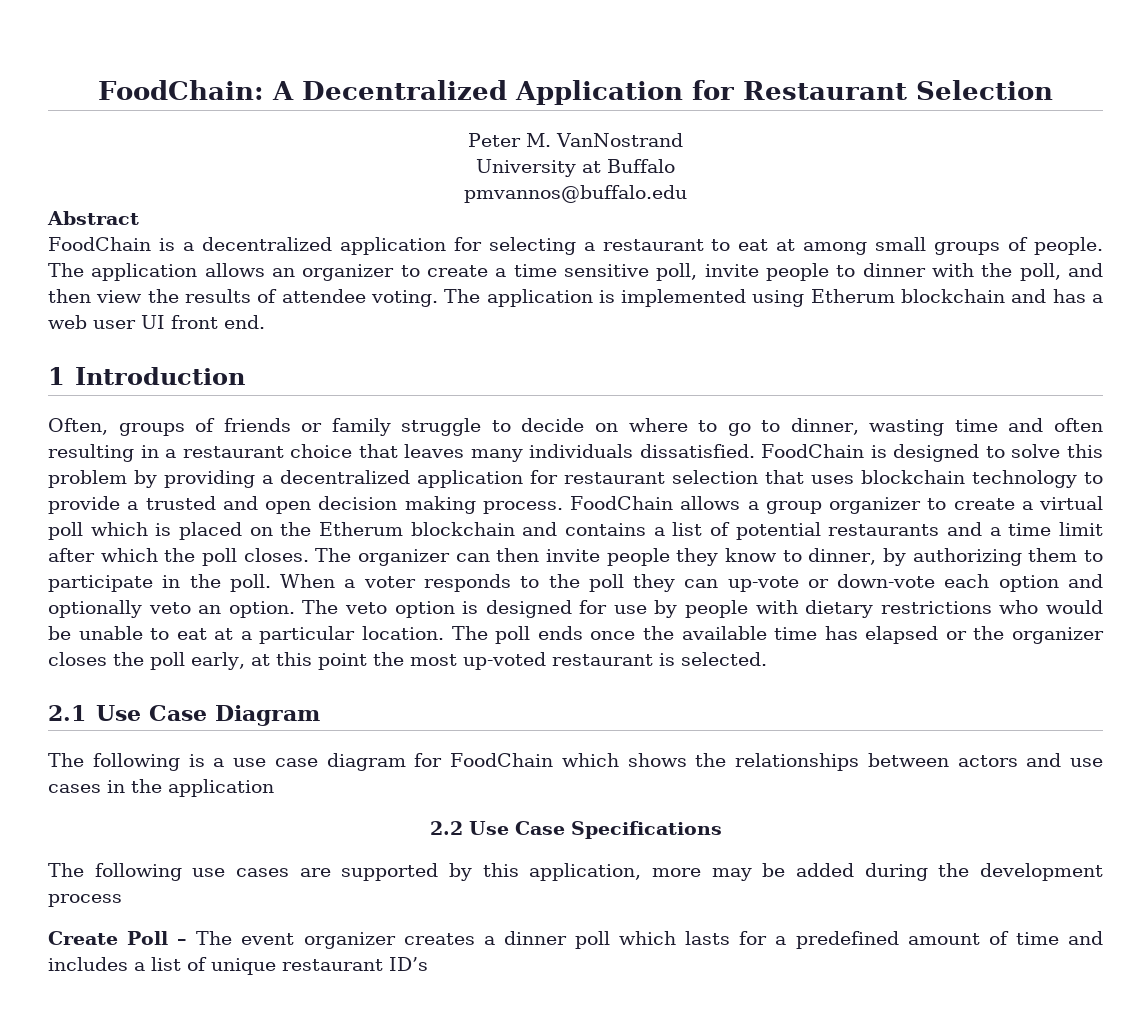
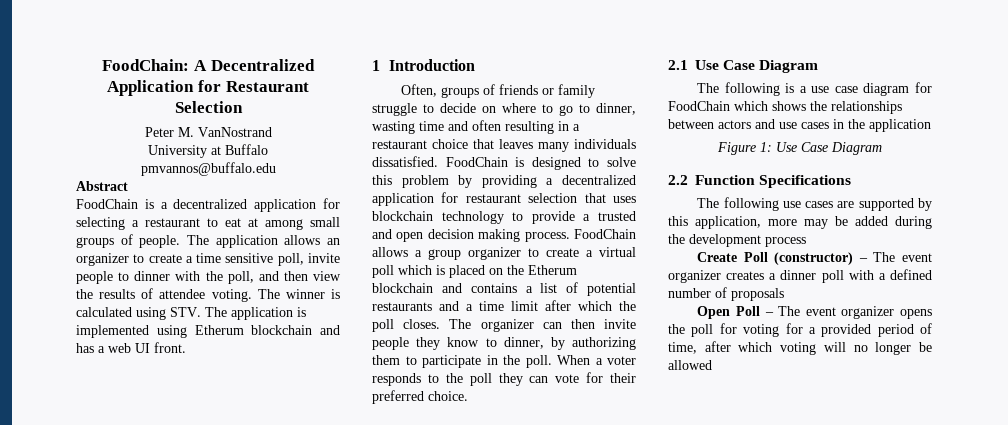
- The application is implemented using Etherum blockchain and has a web user UI front end.
+ The winner is calculated using STV. The application is implemented using Etherum blockchain and has a web UI front.
- When a voter responds to the poll they can up-vote or down-vote each option and optionally veto an option. The veto option is designed for use by people with dietary restrictions who would be unable to eat at a particular location. The poll ends once the available time has elapsed or the organizer closes the poll early, at this point the most up-voted restaurant is selected.
+ When a voter responds to the poll they can vote for their preferred choice.
- 2.2 Use Case Specifications
+ Figure 1: Use Case Diagram
+ 2.2 Function Specifications
- Create Poll – The event organizer creates a dinner poll which lasts for a predefined amount of time and includes a list of unique restaurant ID’s
+ Create Poll (constructor) – The event organizer creates a dinner poll with a defined number of proposals
+ Open Poll – The event organizer opens the poll for voting for a provided period of time, after which voting will no longer be allowed

